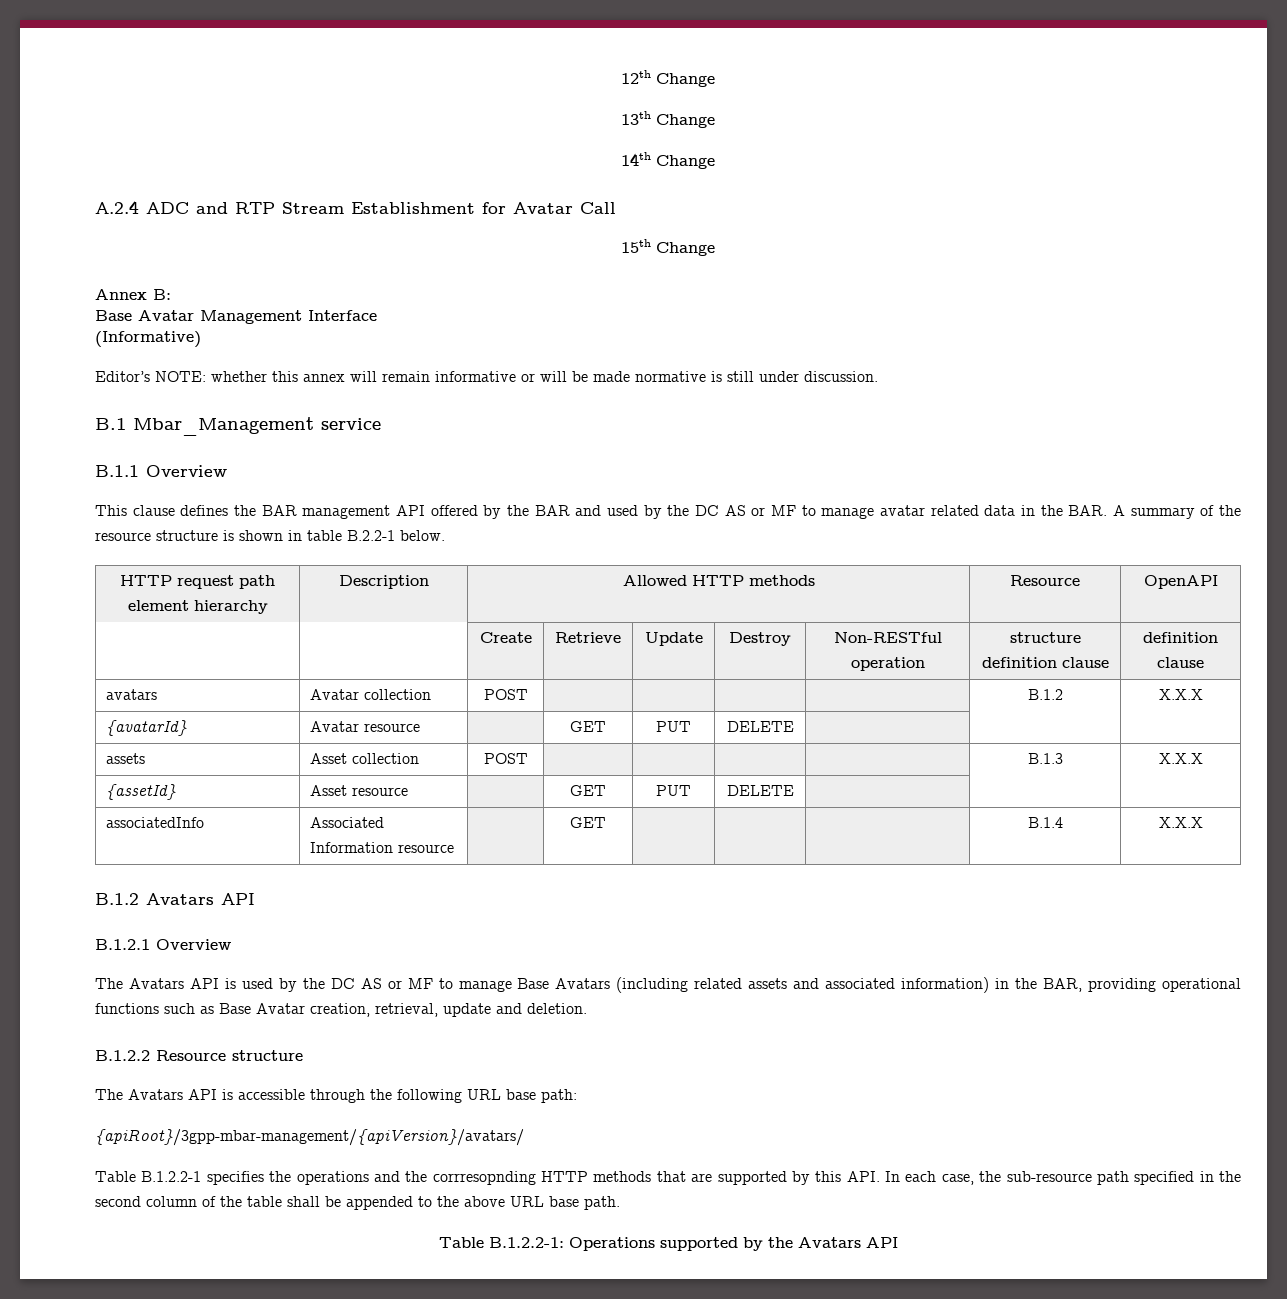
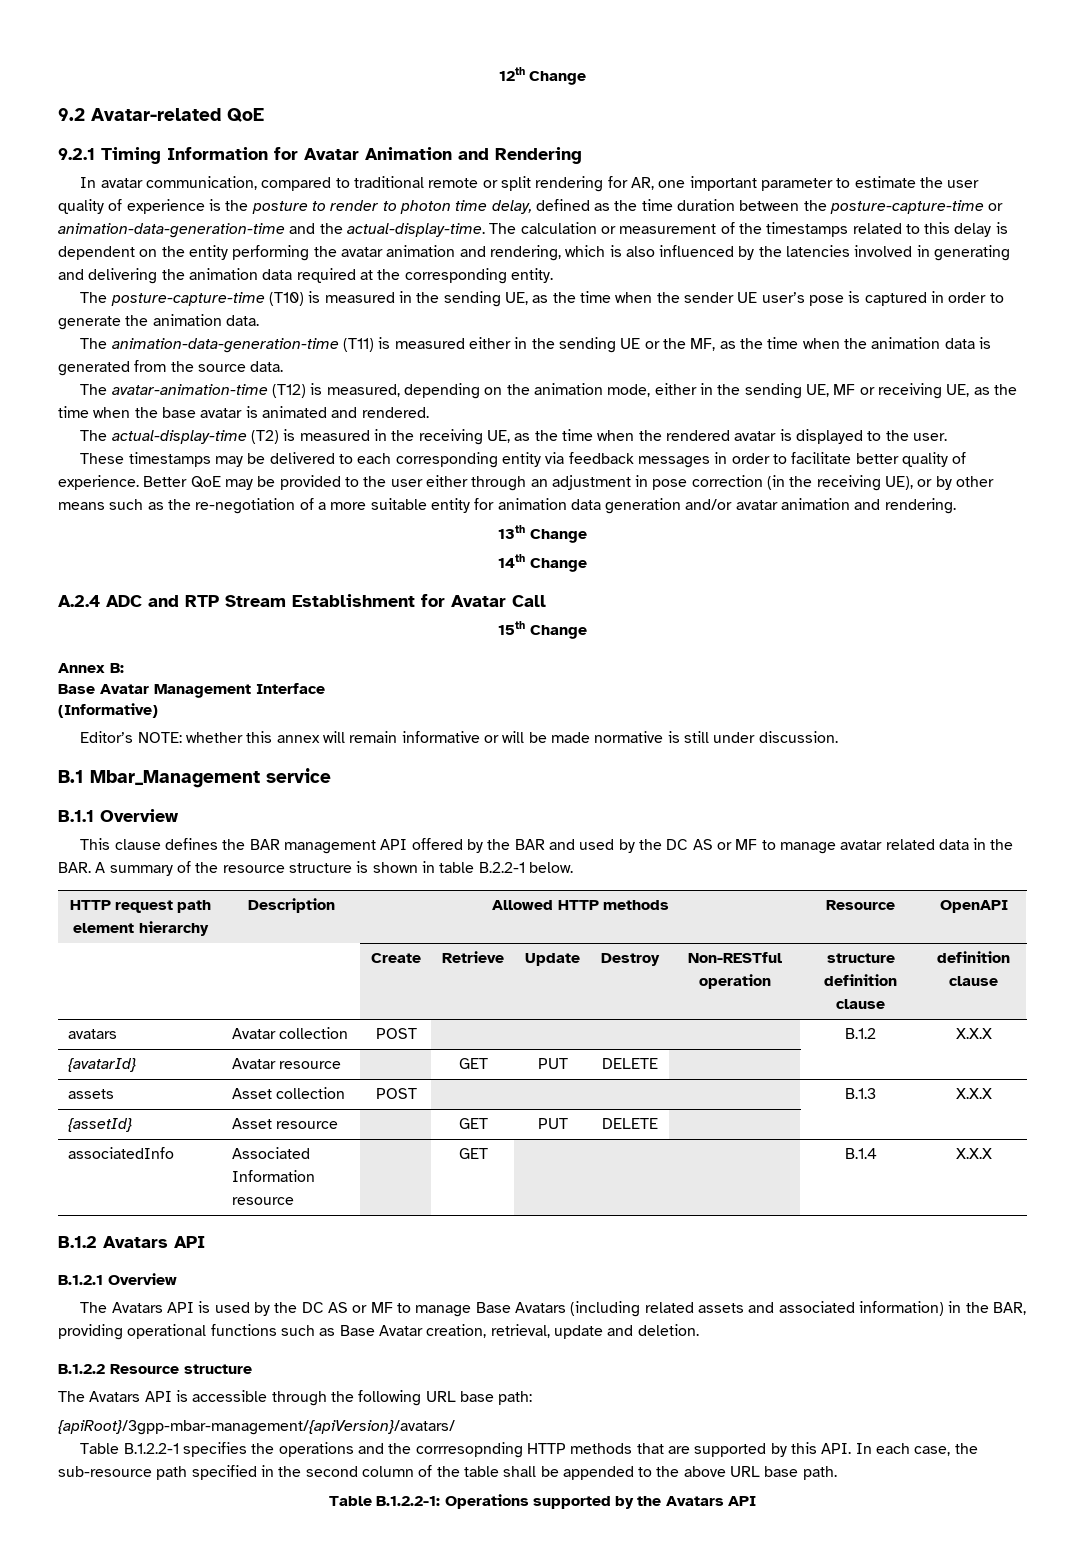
+ 9.2 Avatar-related QoE
+ 9.2.1 Timing Information for Avatar Animation and Rendering
+ In avatar communication, compared to traditional remote or split rendering for AR, one important parameter to estimate the user quality of experience is the posture to render to photon time delay, defined as the time duration between the posture-capture-time or animation-data-generation-time and the actual-display-time. The calculation or measurement of the timestamps related to this delay is dependent on the entity performing the avatar animation and rendering, which is also influenced by the latencies involved in generating and delivering the animation data required at the corresponding entity.
+ The posture-capture-time (T10) is measured in the sending UE, as the time when the sender UE user’s pose is captured in order to generate the animation data.
+ The animation-data-generation-time (T11) is measured either in the sending UE or the MF, as the time when the animation data is generated from the source data.
+ The avatar-animation-time (T12) is measured, depending on the animation mode, either in the sending UE, MF or receiving UE, as the time when the base avatar is animated and rendered.
+ The actual-display-time (T2) is measured in the receiving UE, as the time when the rendered avatar is displayed to the user.
+ These timestamps may be delivered to each corresponding entity via feedback messages in order to facilitate better quality of experience. Better QoE may be provided to the user either through an adjustment in pose correction (in the receiving UE), or by other means such as the re-negotiation of a more suitable entity for animation data generation and/or avatar animation and rendering.

